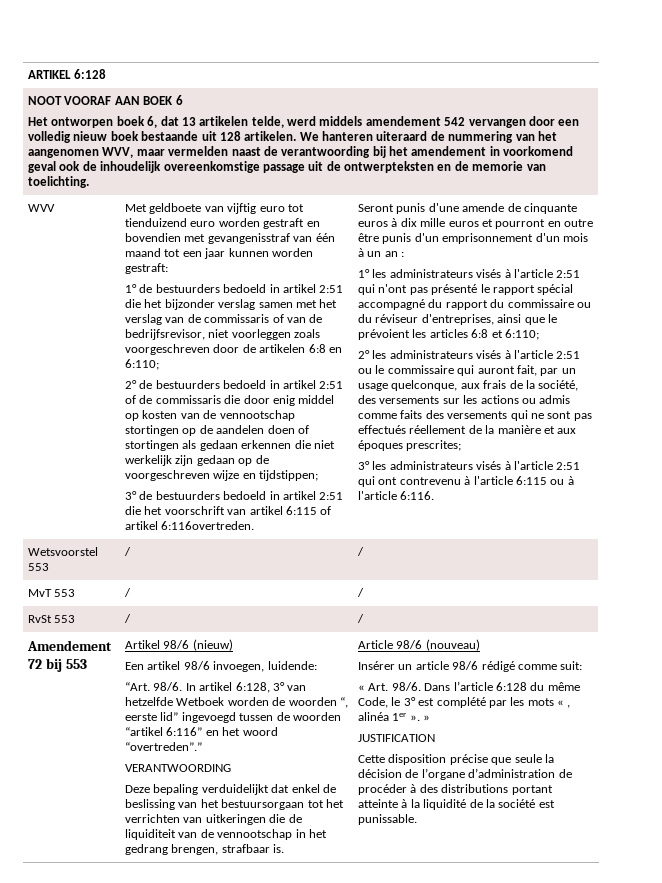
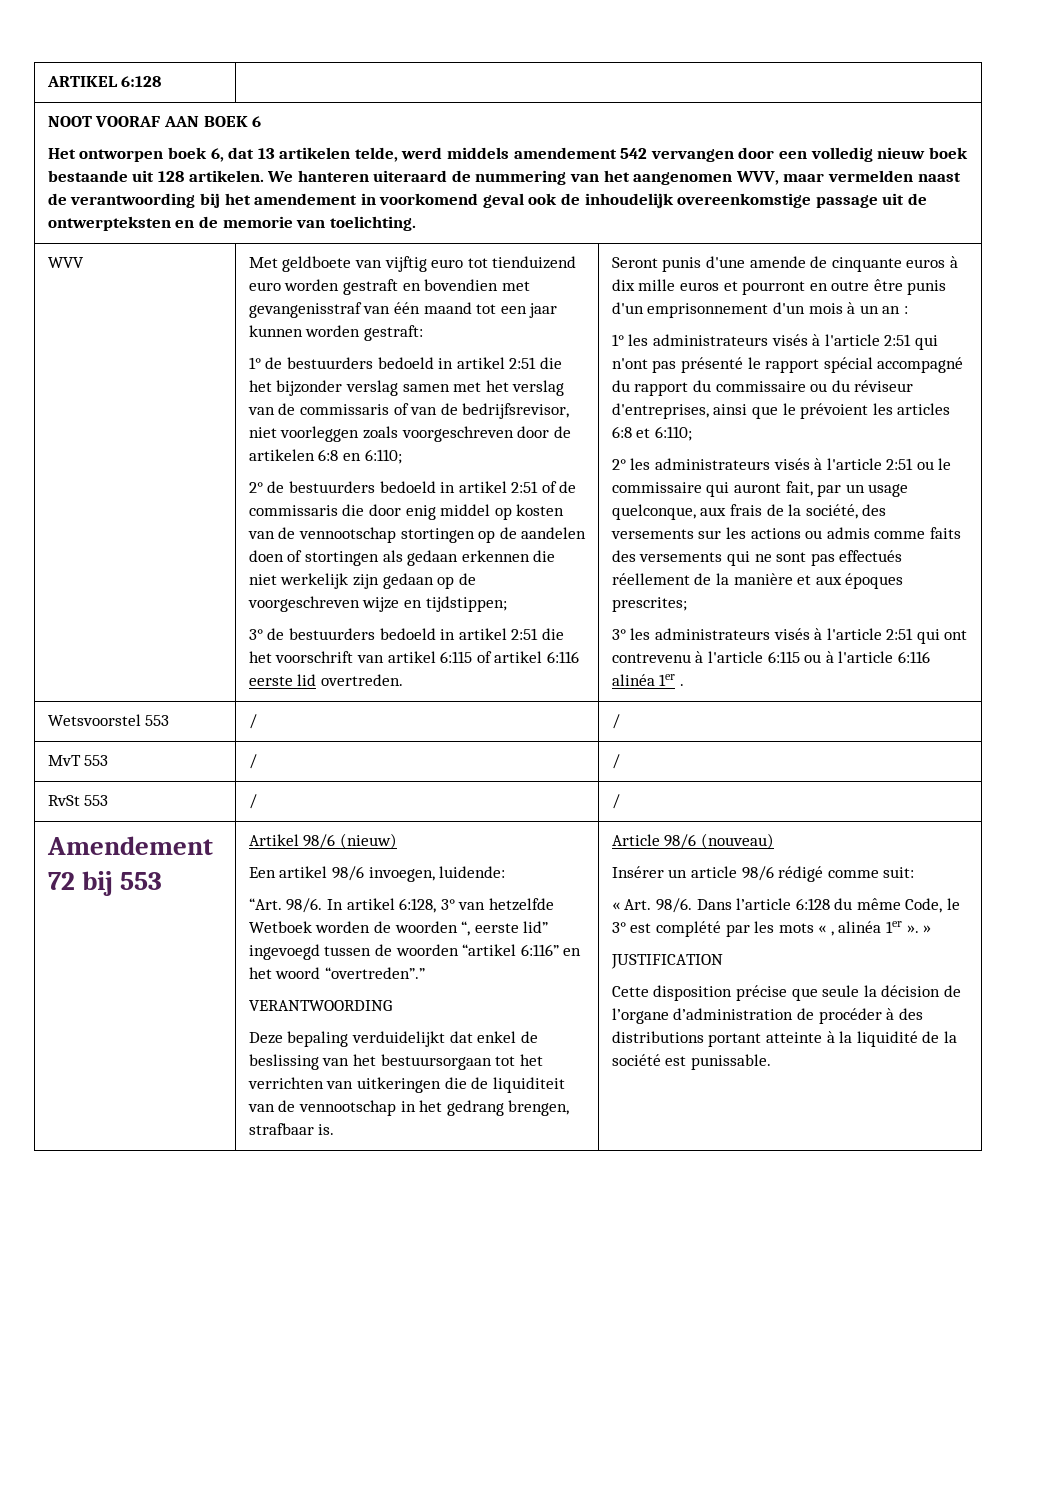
- 3° de bestuurders bedoeld in artikel 2:51 die het voorschrift van artikel 6:115 of artikel 6:116overtreden.
+ 3° de bestuurders bedoeld in artikel 2:51 die het voorschrift van artikel 6:115 of artikel 6:116 eerste lid overtreden.
- 3° les administrateurs visés à l'article 2:51 qui ont contrevenu à l'article 6:115 ou à l'article 6:116.
+ 3° les administrateurs visés à l'article 2:51 qui ont contrevenu à l'article 6:115 ou à l'article 6:116 alinéa 1er .

